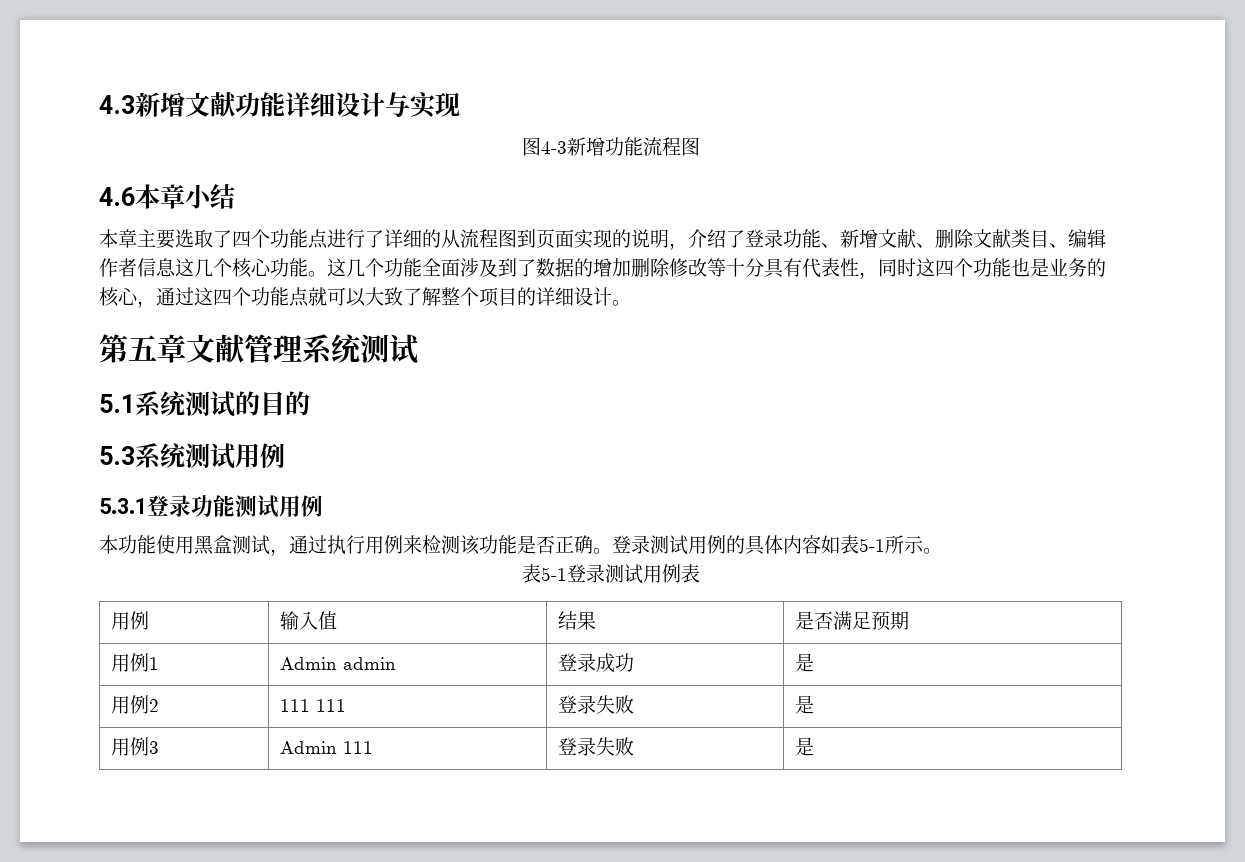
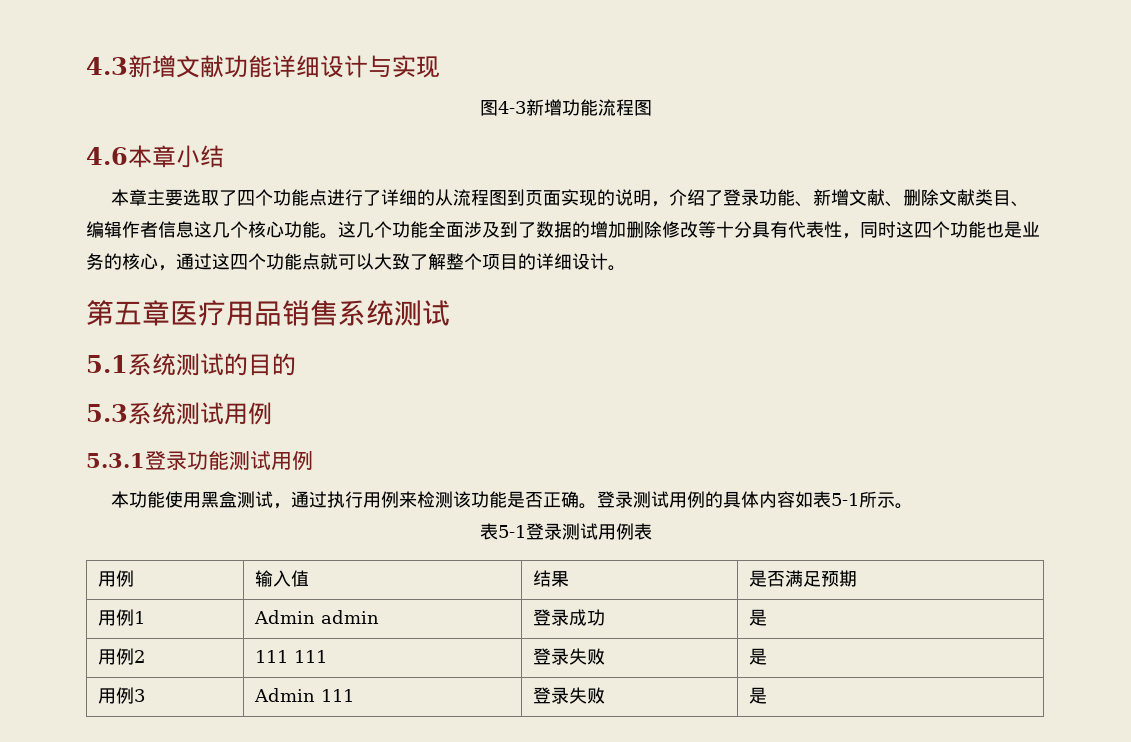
- 第五章文献管理系统测试
+ 第五章医疗用品销售系统测试

